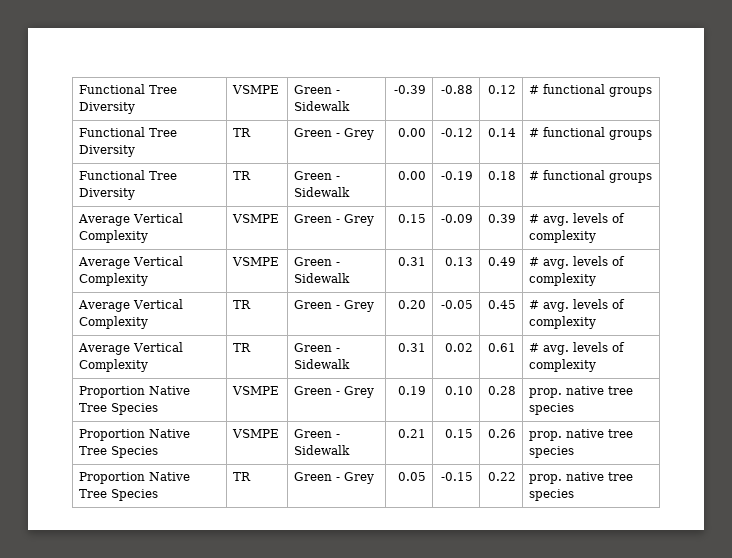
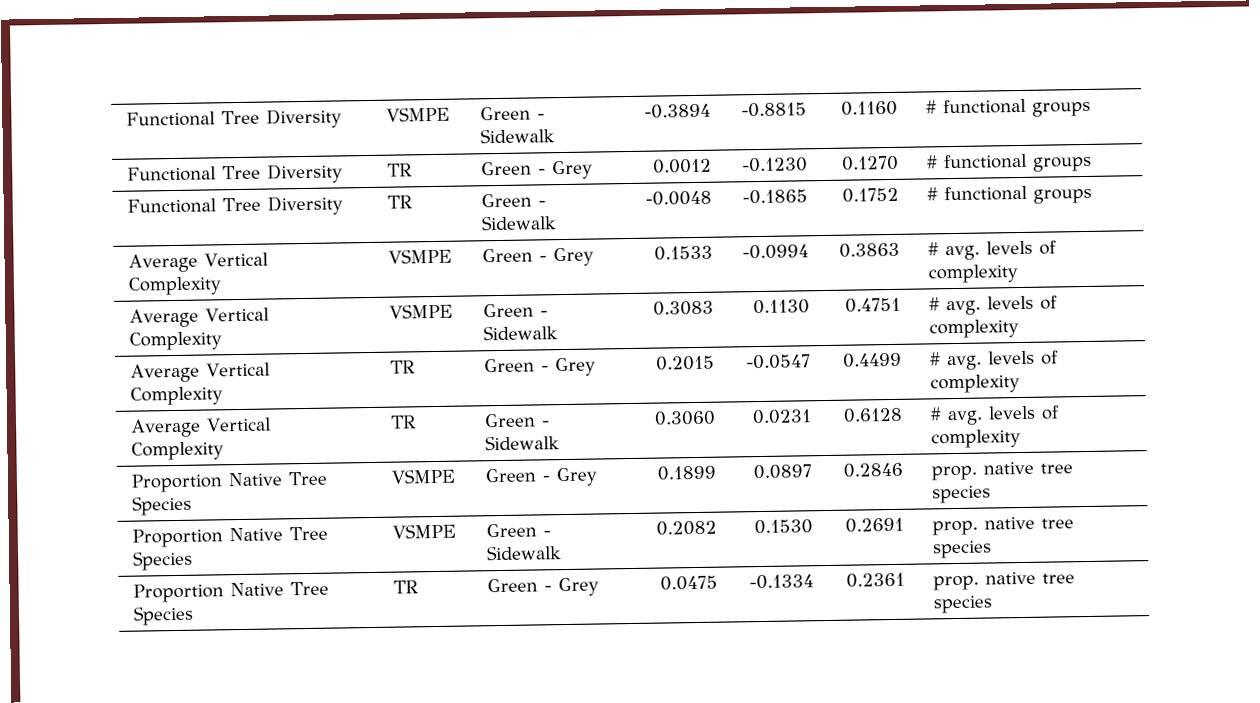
- Functional Tree Diversity | VSMPE | Green - Sidewalk | -0.39 | -0.88 | 0.12 | # functional groups
+ Functional Tree Diversity | VSMPE | Green - Sidewalk | -0.3894 | -0.8815 | 0.1160 | # functional groups
- Functional Tree Diversity | TR | Green - Grey | 0.00 | -0.12 | 0.14 | # functional groups
+ Functional Tree Diversity | TR | Green - Grey | 0.0012 | -0.1230 | 0.1270 | # functional groups
- Functional Tree Diversity | TR | Green - Sidewalk | 0.00 | -0.19 | 0.18 | # functional groups
+ Functional Tree Diversity | TR | Green - Sidewalk | -0.0048 | -0.1865 | 0.1752 | # functional groups
- Average Vertical Complexity | VSMPE | Green - Grey | 0.15 | -0.09 | 0.39 | # avg. levels of complexity
+ Average Vertical Complexity | VSMPE | Green - Grey | 0.1533 | -0.0994 | 0.3863 | # avg. levels of complexity
- Average Vertical Complexity | VSMPE | Green - Sidewalk | 0.31 | 0.13 | 0.49 | # avg. levels of complexity
+ Average Vertical Complexity | VSMPE | Green - Sidewalk | 0.3083 | 0.1130 | 0.4751 | # avg. levels of complexity
- Average Vertical Complexity | TR | Green - Grey | 0.20 | -0.05 | 0.45 | # avg. levels of complexity
+ Average Vertical Complexity | TR | Green - Grey | 0.2015 | -0.0547 | 0.4499 | # avg. levels of complexity
- Average Vertical Complexity | TR | Green - Sidewalk | 0.31 | 0.02 | 0.61 | # avg. levels of complexity
+ Average Vertical Complexity | TR | Green - Sidewalk | 0.3060 | 0.0231 | 0.6128 | # avg. levels of complexity
- Proportion Native Tree Species | VSMPE | Green - Grey | 0.19 | 0.10 | 0.28 | prop. native tree species
+ Proportion Native Tree Species | VSMPE | Green - Grey | 0.1899 | 0.0897 | 0.2846 | prop. native tree species
- Proportion Native Tree Species | VSMPE | Green - Sidewalk | 0.21 | 0.15 | 0.26 | prop. native tree species
+ Proportion Native Tree Species | VSMPE | Green - Sidewalk | 0.2082 | 0.1530 | 0.2691 | prop. native tree species
- Proportion Native Tree Species | TR | Green - Grey | 0.05 | -0.15 | 0.22 | prop. native tree species
+ Proportion Native Tree Species | TR | Green - Grey | 0.0475 | -0.1334 | 0.2361 | prop. native tree species

